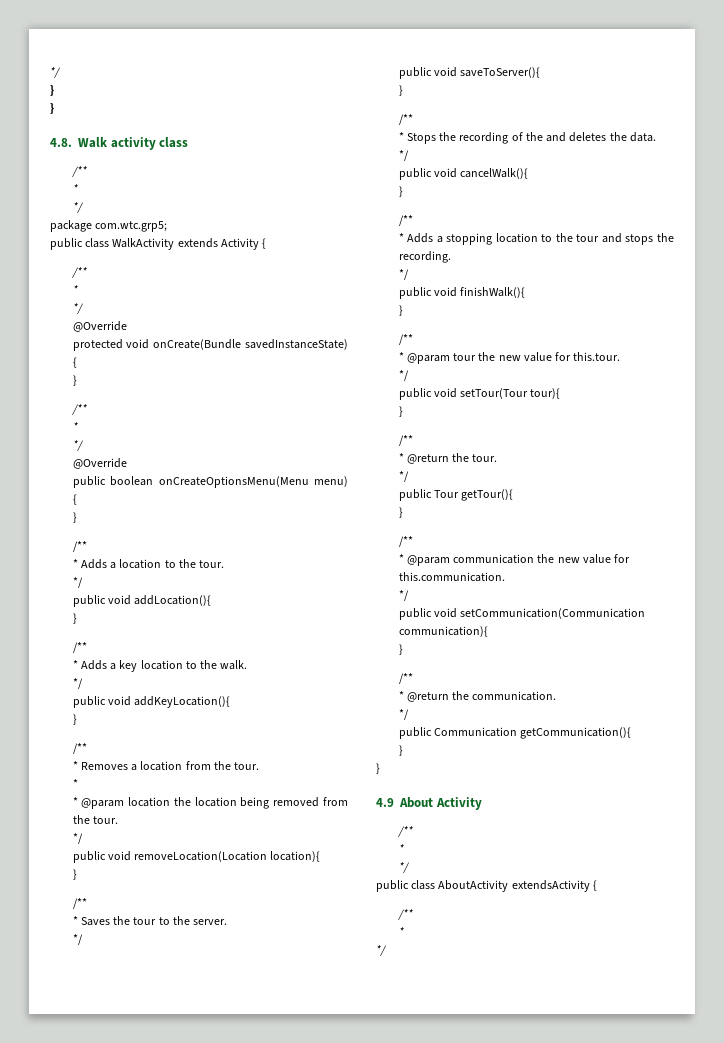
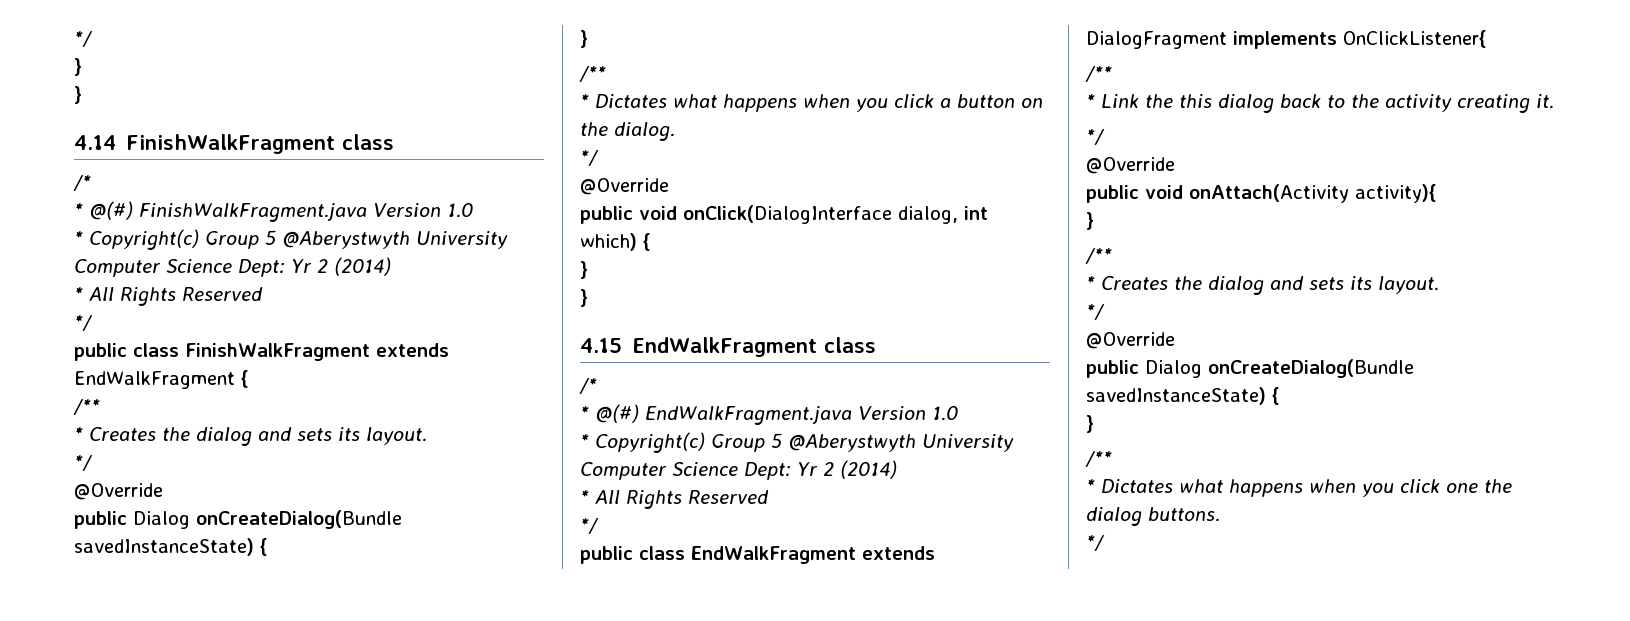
- 4.8. Walk activity class
+ 4.14 FinishWalkFragment class
+ /*
+ * @(#) FinishWalkFragment.java Version 1.0
+ * Copyright(c) Group 5 @Aberystwyth University Computer Science Dept: Yr 2 (2014)
+ * All Rights Reserved
+ */
+ public class FinishWalkFragment extends EndWalkFragment {
  /**
- *
- */
- package com.wtc.grp5;
- public class WalkActivity extends Activity {
- /**
- *
+ * Creates the dialog and sets its layout.
  */
  @Override
- protected void onCreate(Bundle savedInstanceState) {
+ public Dialog onCreateDialog(Bundle savedInstanceState) {
  }
  /**
- *
+ * Dictates what happens when you click a button on the dialog.
  */
  @Override
- public boolean onCreateOptionsMenu(Menu menu) {
+ public void onClick(DialogInterface dialog, int which) {
+ }
+ }
+ 4.15 EndWalkFragment class
+ /*
+ * @(#) EndWalkFragment.java Version 1.0
+ * Copyright(c) Group 5 @Aberystwyth University Computer Science Dept: Yr 2 (2014)
+ * All Rights Reserved
+ */
+ public class EndWalkFragment extends DialogFragment implements OnClickListener{
+ /**
+ * Link the this dialog back to the activity creating it.
+ */
+ @Override
+ public void onAttach(Activity activity){
  }
  /**
- * Adds a location to the tour.
+ * Creates the dialog and sets its layout.
  */
- public void addLocation(){
+ @Override
+ public Dialog onCreateDialog(Bundle savedInstanceState) {
  }
  /**
- * Adds a key location to the walk.
- */
- public void addKeyLocation(){
- }
- /**
- * Removes a location from the tour.
- *
- * @param location the location being removed from the tour.
- */
- public void removeLocation(Location location){
- }
- /**
- * Saves the tour to the server.
- */
- public void saveToServer(){
- }
- /**
- * Stops the recording of the and deletes the data.
- */
- public void cancelWalk(){
- }
- /**
- * Adds a stopping location to the tour and stops the recording.
- */
- public void finishWalk(){
- }
- /**
- * @param tour the new value for this.tour.
- */
- public void setTour(Tour tour){
- }
- /**
- * @return the tour.
- */
- public Tour getTour(){
- }
- /**
- * @param communication the new value for this.communication.
- */
- public void setCommunication(Communication communication){
- }
- /**
- * @return the communication.
- */
- public Communication getCommunication(){
- }
- }
- 4.9 About Activity
- /**
- *
- */
- public class AboutActivity extendsActivity {
- /**
- *
+ * Dictates what happens when you click one the dialog buttons.

